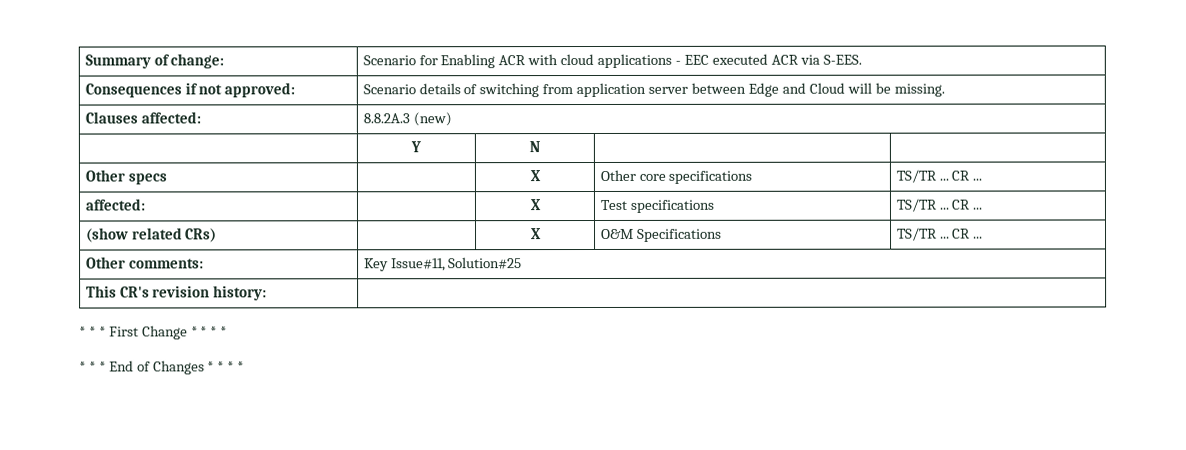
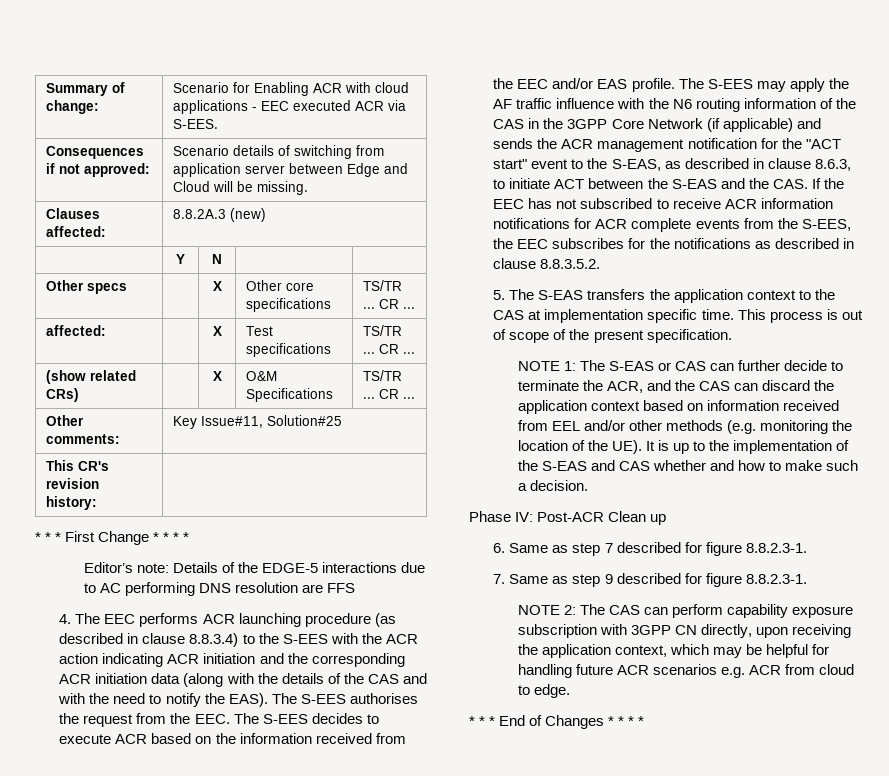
+ Editor’s note: Details of the EDGE-5 interactions due to AC performing DNS resolution are FFS
+ 4. The EEC performs ACR launching procedure (as described in clause 8.8.3.4) to the S-EES with the ACR action indicating ACR initiation and the corresponding ACR initiation data (along with the details of the CAS and with the need to notify the EAS). The S-EES authorises the request from the EEC. The S-EES decides to execute ACR based on the information received from the EEC and/or EAS profile. The S-EES may apply the AF traffic influence with the N6 routing information of the CAS in the 3GPP Core Network (if applicable) and sends the ACR management notification for the "ACT start" event to the S-EAS, as described in clause 8.6.3, to initiate ACT between the S-EAS and the CAS. If the EEC has not subscribed to receive ACR information notifications for ACR complete events from the S-EES, the EEC subscribes for the notifications as described in clause 8.8.3.5.2.
+ 5. The S-EAS transfers the application context to the CAS at implementation specific time. This process is out of scope of the present specification.
+ NOTE 1: The S-EAS or CAS can further decide to terminate the ACR, and the CAS can discard the application context based on information received from EEL and/or other methods (e.g. monitoring the location of the UE). It is up to the implementation of the S-EAS and CAS whether and how to make such a decision.
+ Phase IV: Post-ACR Clean up
+ 6. Same as step 7 described for figure 8.8.2.3-1.
+ 7. Same as step 9 described for figure 8.8.2.3-1.
+ NOTE 2: The CAS can perform capability exposure subscription with 3GPP CN directly, upon receiving the application context, which may be helpful for handling future ACR scenarios e.g. ACR from cloud to edge.

